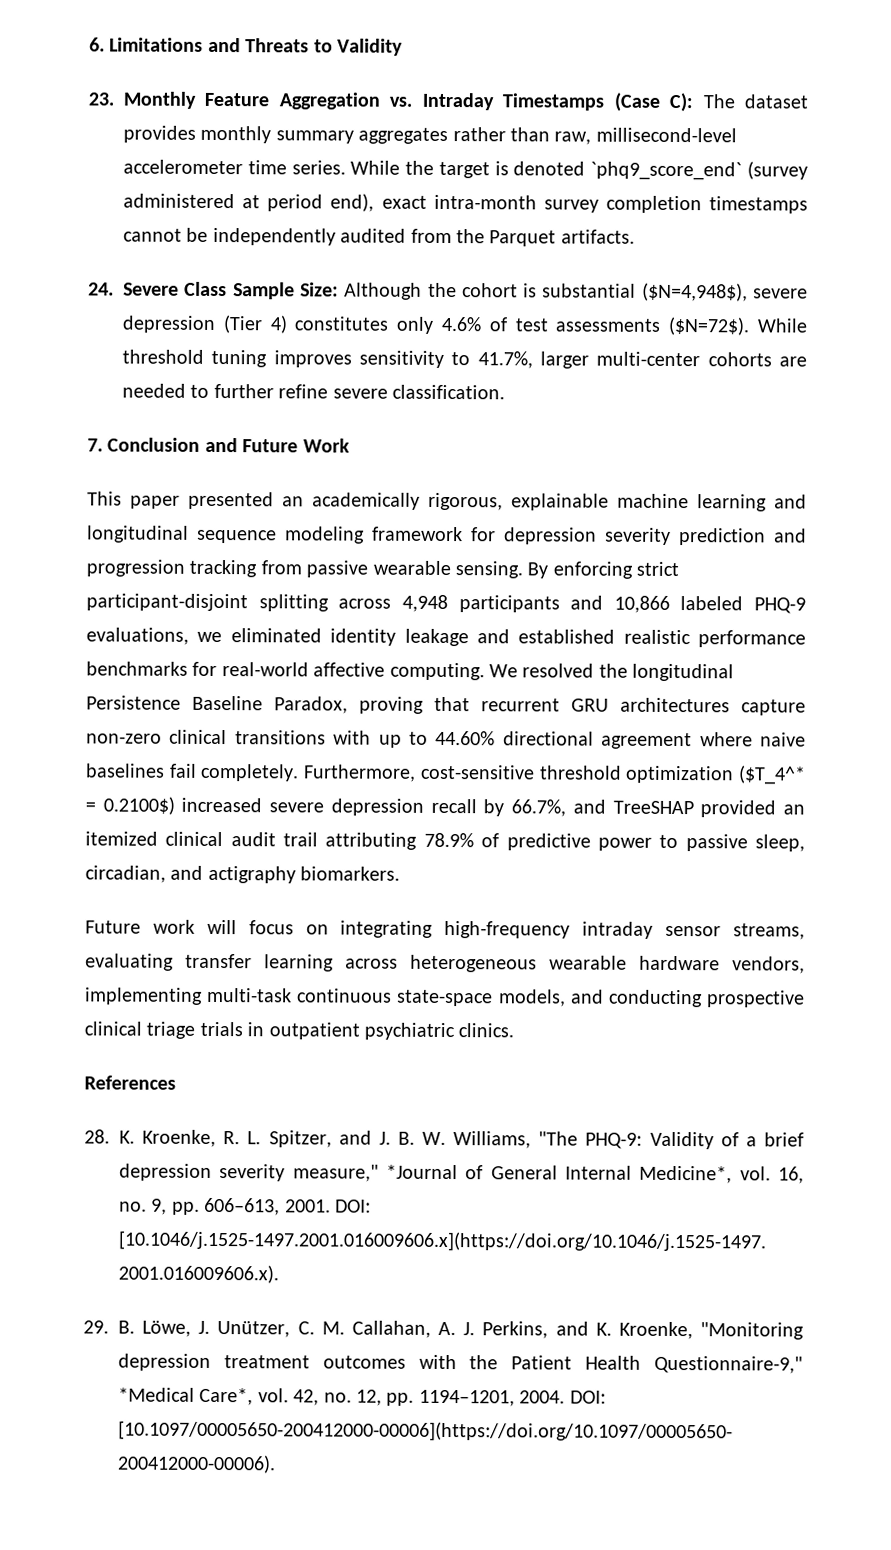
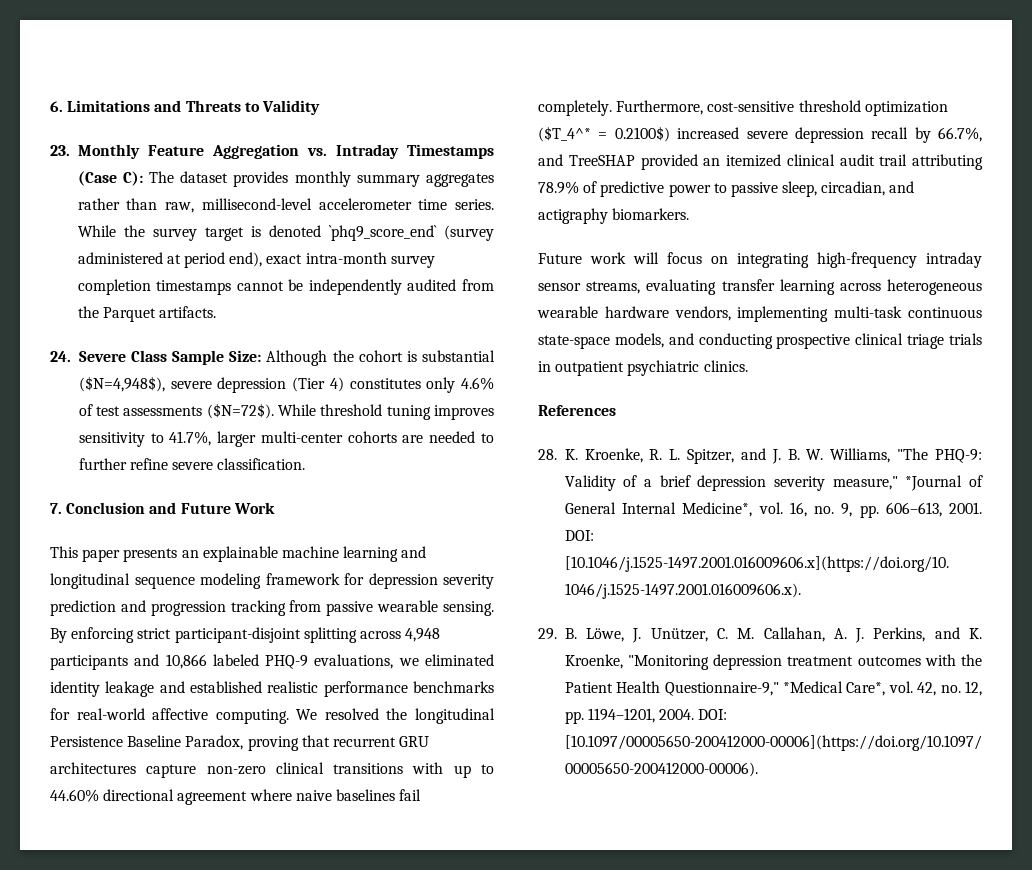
- While the target is denoted `phq9_score_end` (survey administered at period end), exact intra-month survey completion timestamps cannot be independently audited from the Parquet artifacts.
+ While the survey target is denoted `phq9_score_end` (survey administered at period end), exact intra-month survey completion timestamps cannot be independently audited from the Parquet artifacts.
- This paper presented an academically rigorous, explainable machine learning and longitudinal sequence modeling framework for depression severity prediction and progression tracking from passive wearable sensing.
+ This paper presents an explainable machine learning and longitudinal sequence modeling framework for depression severity prediction and progression tracking from passive wearable sensing.

